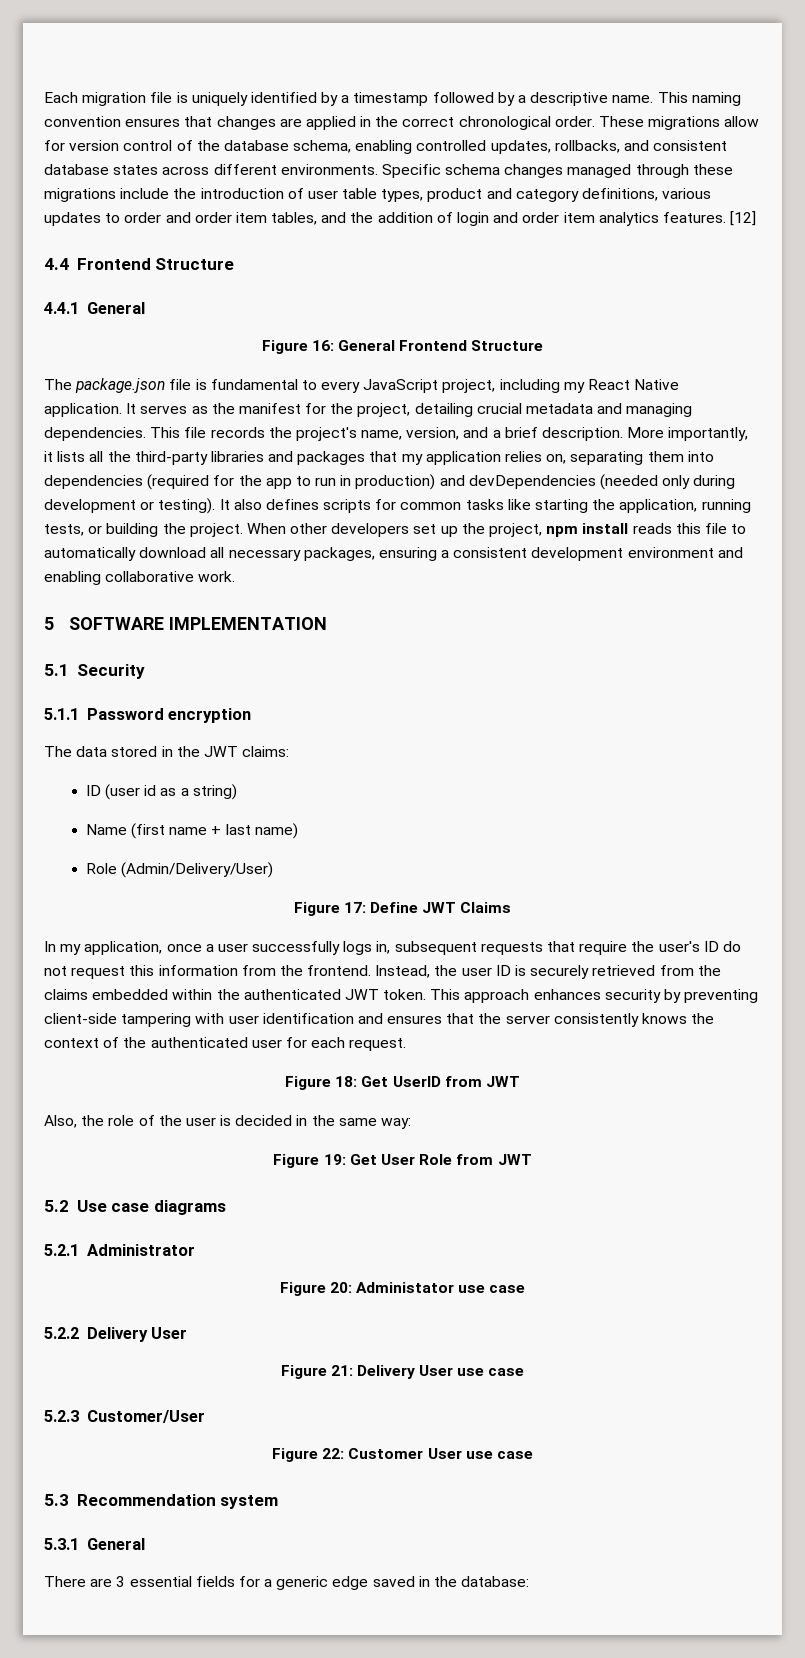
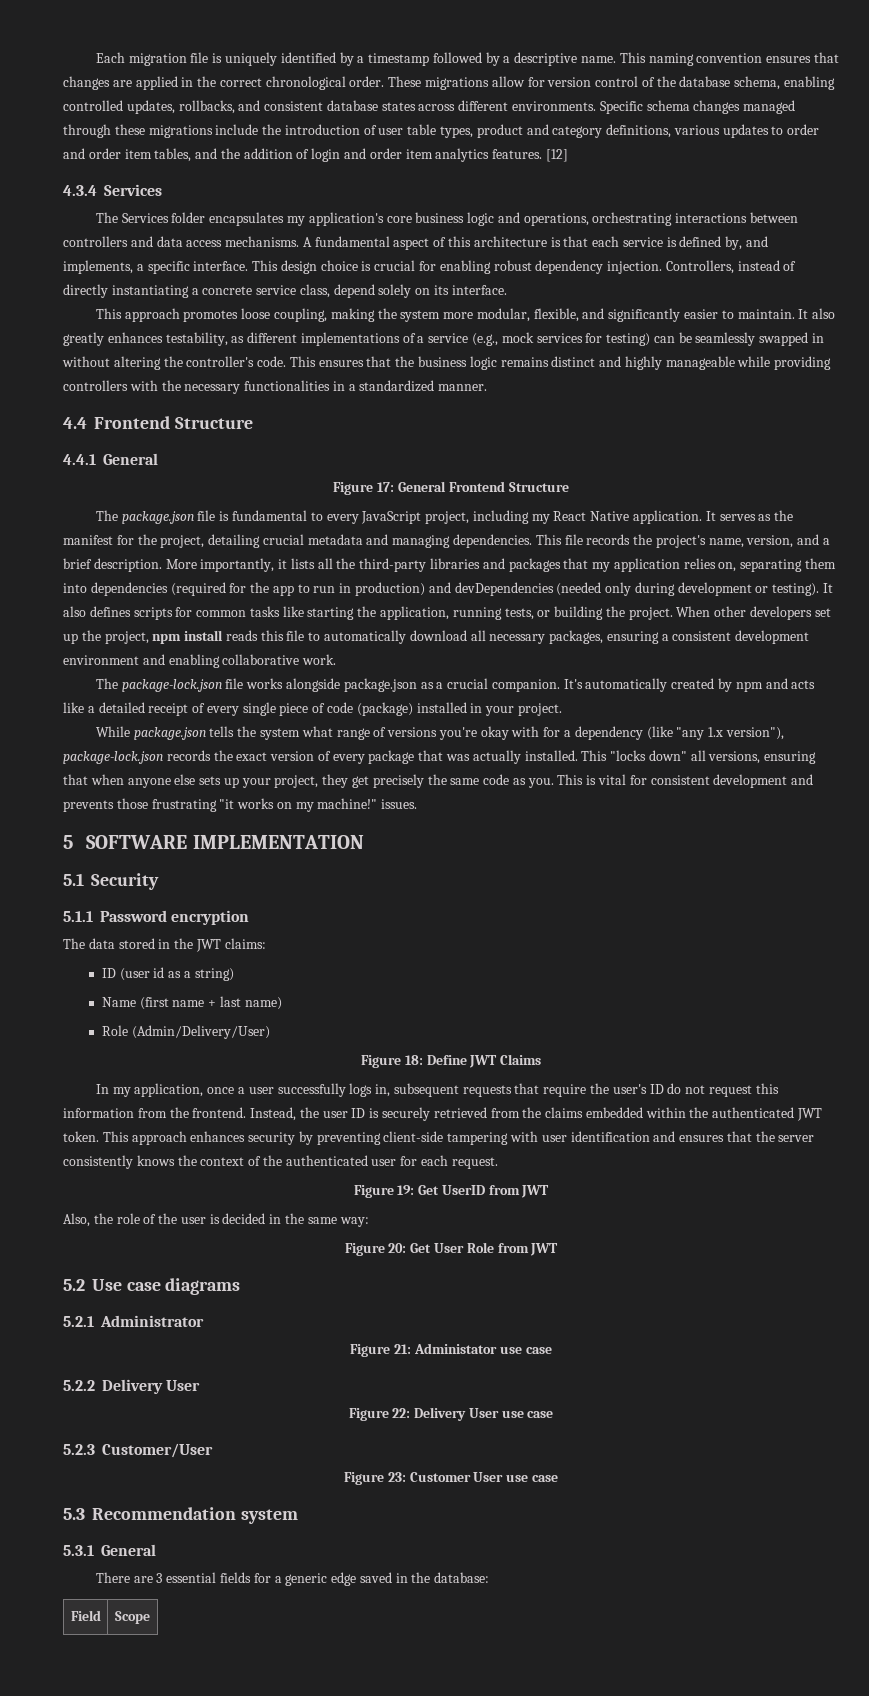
+ 4.3.4 Services
+ The Services folder encapsulates my application's core business logic and operations, orchestrating interactions between controllers and data access mechanisms. A fundamental aspect of this architecture is that each service is defined by, and implements, a specific interface. This design choice is crucial for enabling robust dependency injection. Controllers, instead of directly instantiating a concrete service class, depend solely on its interface.
+ This approach promotes loose coupling, making the system more modular, flexible, and significantly easier to maintain. It also greatly enhances testability, as different implementations of a service (e.g., mock services for testing) can be seamlessly swapped in without altering the controller's code. This ensures that the business logic remains distinct and highly manageable while providing controllers with the necessary functionalities in a standardized manner.
- Figure 16: General Frontend Structure
+ Figure 17: General Frontend Structure
+ The package-lock.json file works alongside package.json as a crucial companion. It's automatically created by npm and acts like a detailed receipt of every single piece of code (package) installed in your project.
+ While package.json tells the system what range of versions you're okay with for a dependency (like "any 1.x version"), package-lock.json records the exact version of every package that was actually installed. This "locks down" all versions, ensuring that when anyone else sets up your project, they get precisely the same code as you. This is vital for consistent development and prevents those frustrating "it works on my machine!" issues.
- Figure 17: Define JWT Claims
+ Figure 18: Define JWT Claims
- Figure 18: Get UserID from JWT
+ Figure 19: Get UserID from JWT
- Figure 19: Get User Role from JWT
+ Figure 20: Get User Role from JWT
- Figure 20: Administator use case
+ Figure 21: Administator use case
- Figure 21: Delivery User use case
+ Figure 22: Delivery User use case
- Figure 22: Customer User use case
+ Figure 23: Customer User use case
+ Field | Scope

